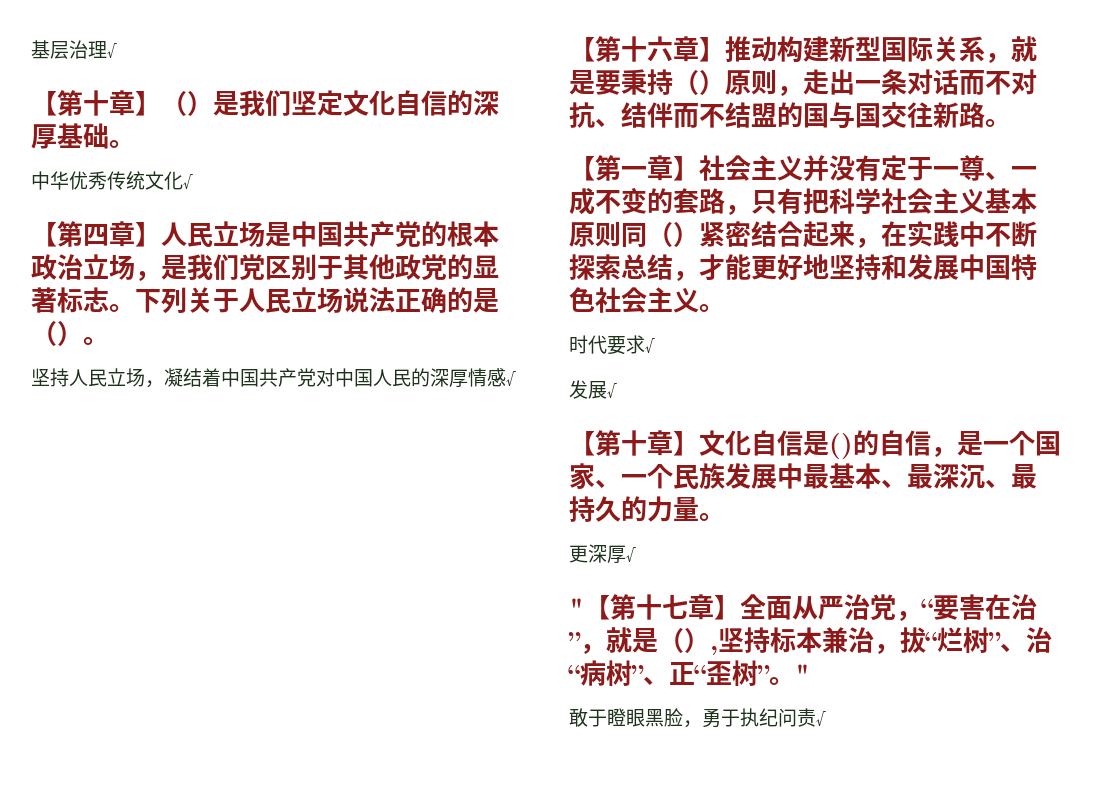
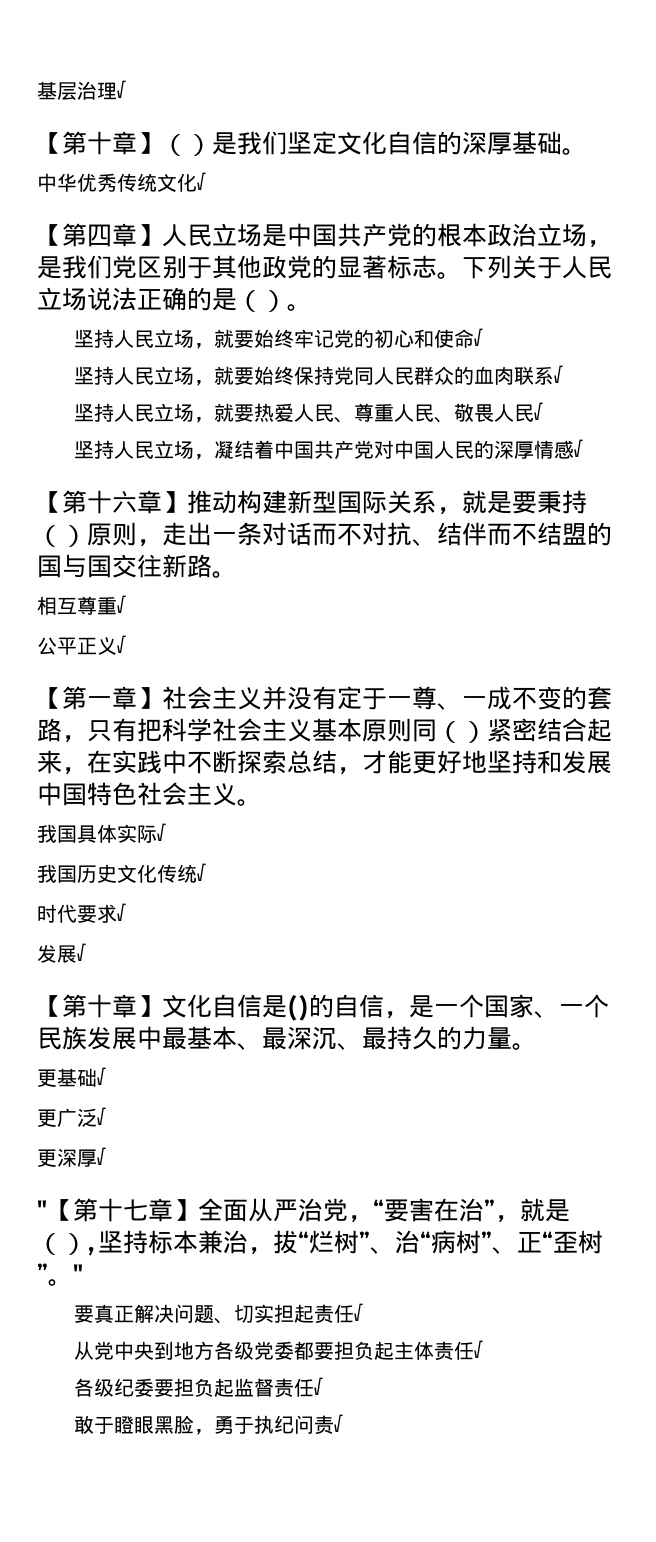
+ 坚持人民立场，就要始终牢记党的初心和使命√
+ 坚持人民立场，就要始终保持党同人民群众的血肉联系√
+ 坚持人民立场，就要热爱人民、尊重人民、敬畏人民√
+ 相互尊重√
+ 公平正义√
+ 我国具体实际√
+ 我国历史文化传统√
+ 更基础√
+ 更广泛√
+ 要真正解决问题、切实担起责任√
+ 从党中央到地方各级党委都要担负起主体责任√
+ 各级纪委要担负起监督责任√

